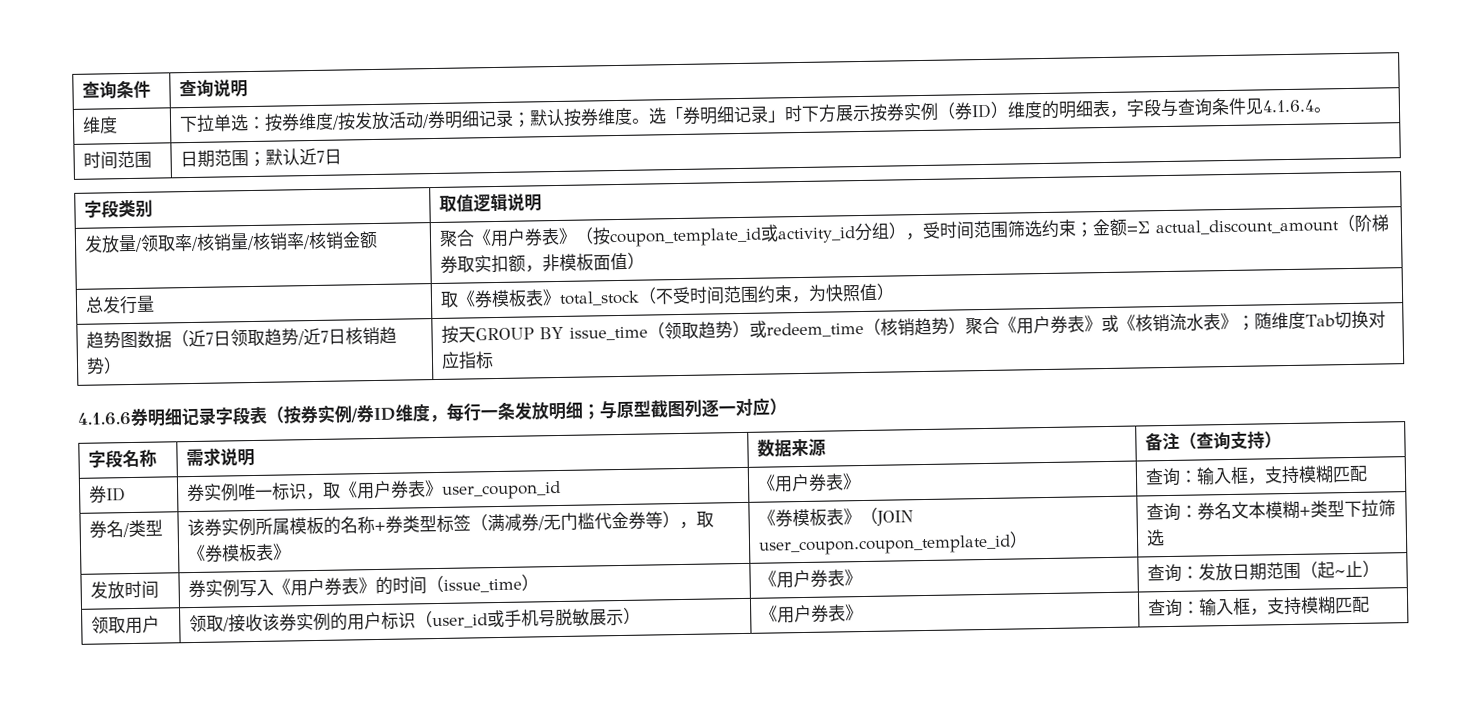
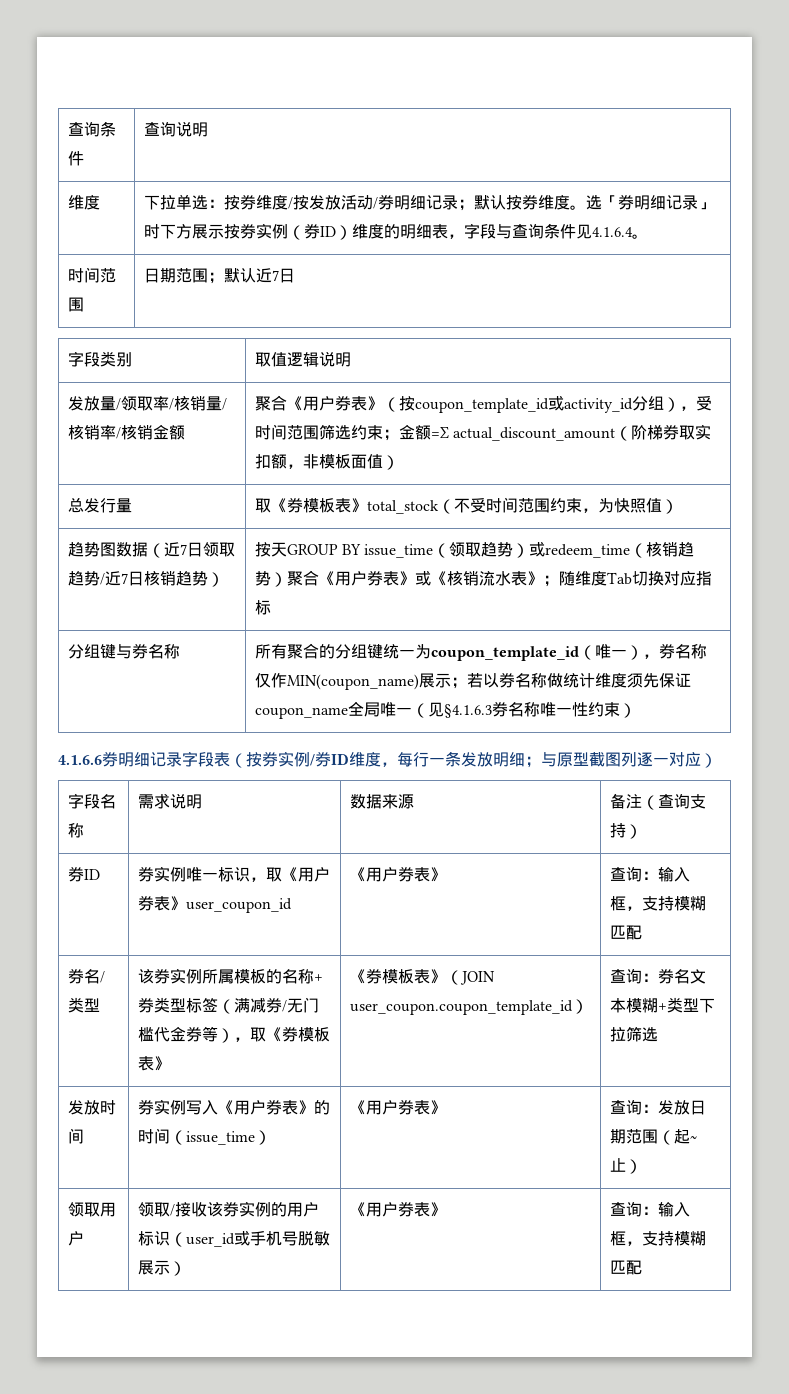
+ 分组键与券名称 | 所有聚合的分组键统一为coupon_template_id（唯一），券名称仅作MIN(coupon_name)展示；若以券名称做统计维度须先保证coupon_name全局唯一（见§4.1.6.3券名称唯一性约束）

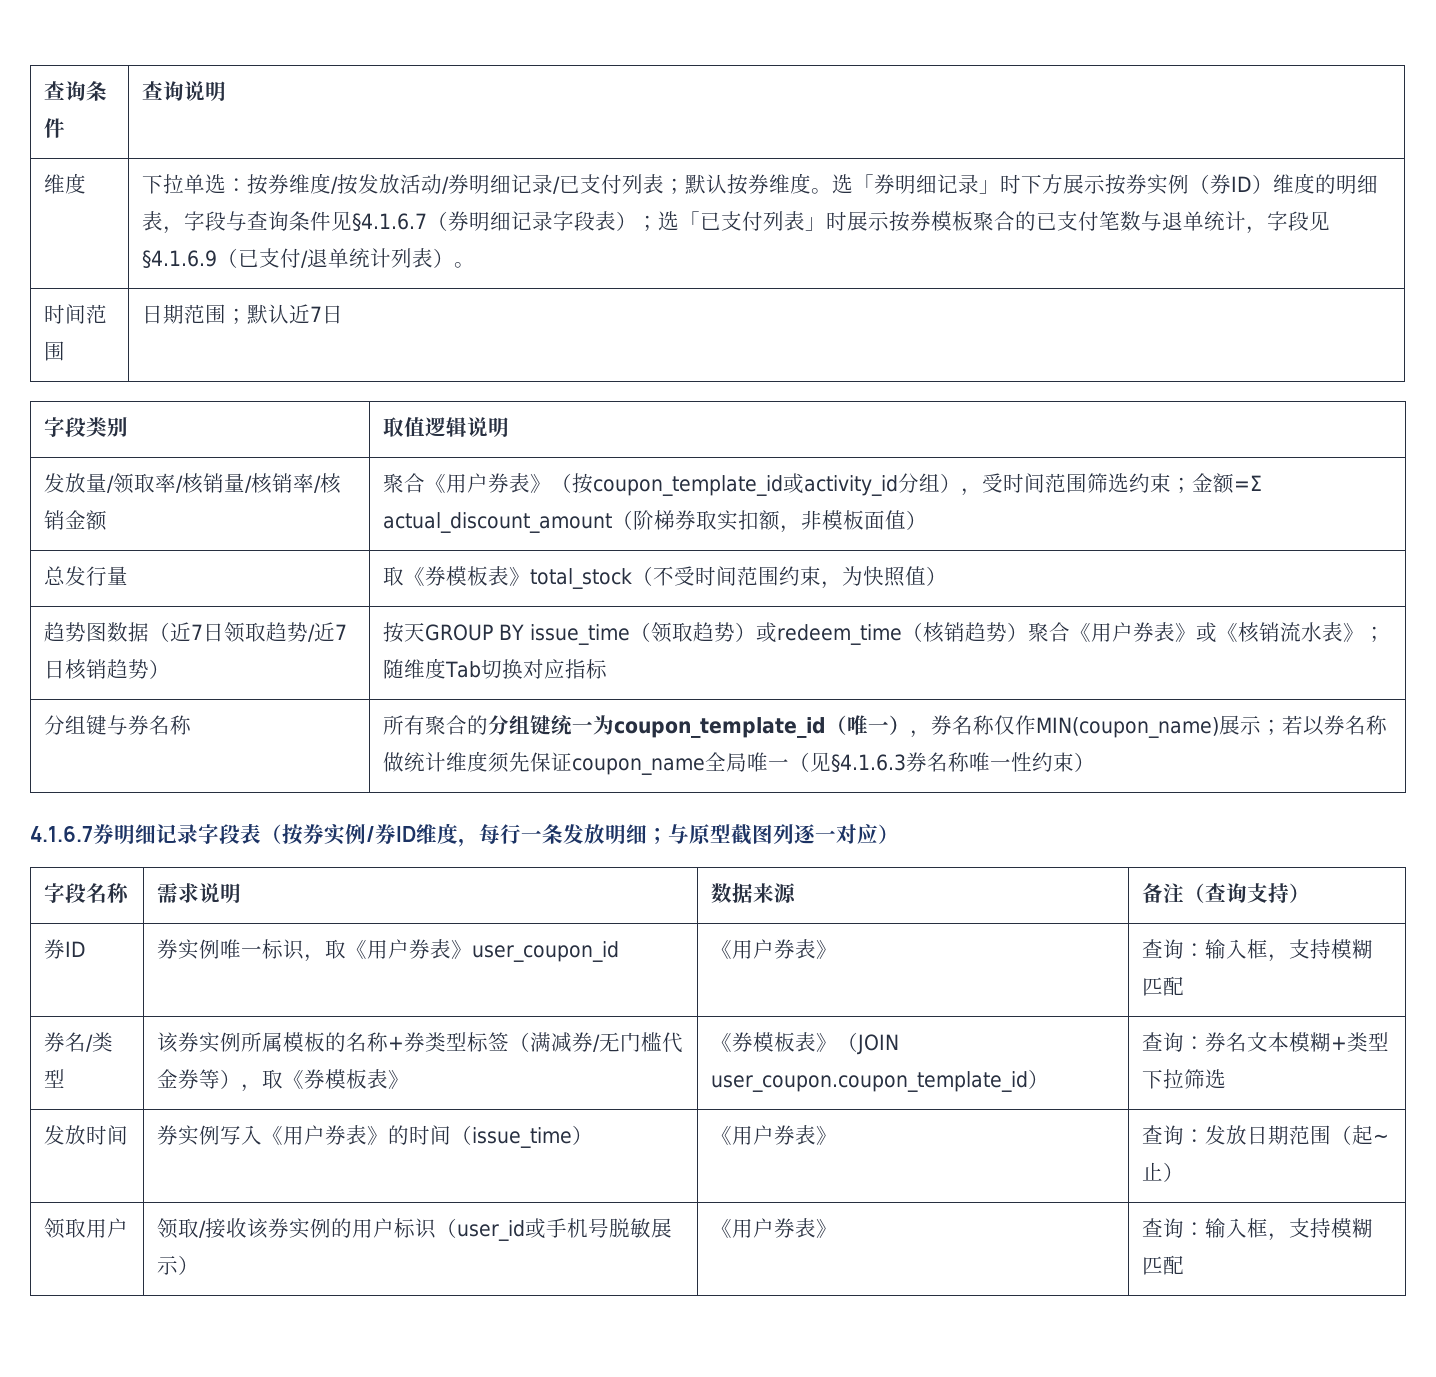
- 下拉单选：按券维度/按发放活动/券明细记录；默认按券维度。
+ 下拉单选：按券维度/按发放活动/券明细记录/已支付列表；默认按券维度。
- 选「券明细记录」时下方展示按券实例（券ID）维度的明细表，字段与查询条件见4.1.6.4。
+ 选「券明细记录」时下方展示按券实例（券ID）维度的明细表，字段与查询条件见§4.1.6.7（券明细记录字段表）；选「已支付列表」时展示按券模板聚合的已支付笔数与退单统计，字段见§4.1.6.9（已支付/退单统计列表）。
- 4.1.6.6券明细记录字段表（按券实例/券ID维度，每行一条发放明细；与原型截图列逐一对应）
+ 4.1.6.7券明细记录字段表（按券实例/券ID维度，每行一条发放明细；与原型截图列逐一对应）

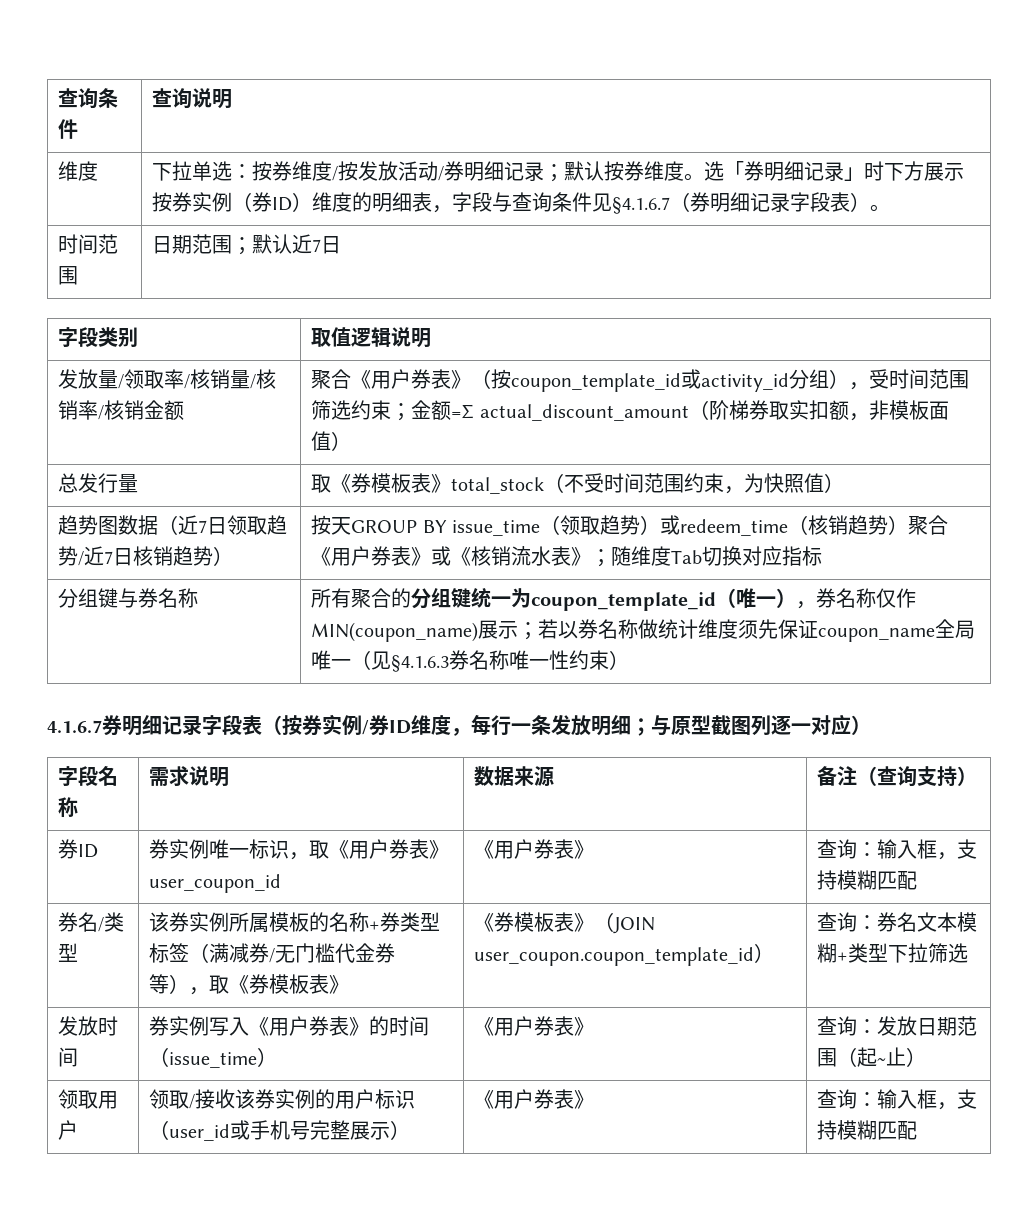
- 下拉单选：按券维度/按发放活动/券明细记录/已支付列表；默认按券维度。
+ 下拉单选：按券维度/按发放活动/券明细记录；默认按券维度。
- 选「券明细记录」时下方展示按券实例（券ID）维度的明细表，字段与查询条件见§4.1.6.7（券明细记录字段表）；选「已支付列表」时展示按券模板聚合的已支付笔数与退单统计，字段见§4.1.6.9（已支付/退单统计列表）。
+ 选「券明细记录」时下方展示按券实例（券ID）维度的明细表，字段与查询条件见§4.1.6.7（券明细记录字段表）。
- 领取用户 | 领取/接收该券实例的用户标识（user_id或手机号脱敏展示） | 《用户券表》 | 查询：输入框，支持模糊匹配
+ 领取用户 | 领取/接收该券实例的用户标识（user_id或手机号完整展示） | 《用户券表》 | 查询：输入框，支持模糊匹配

